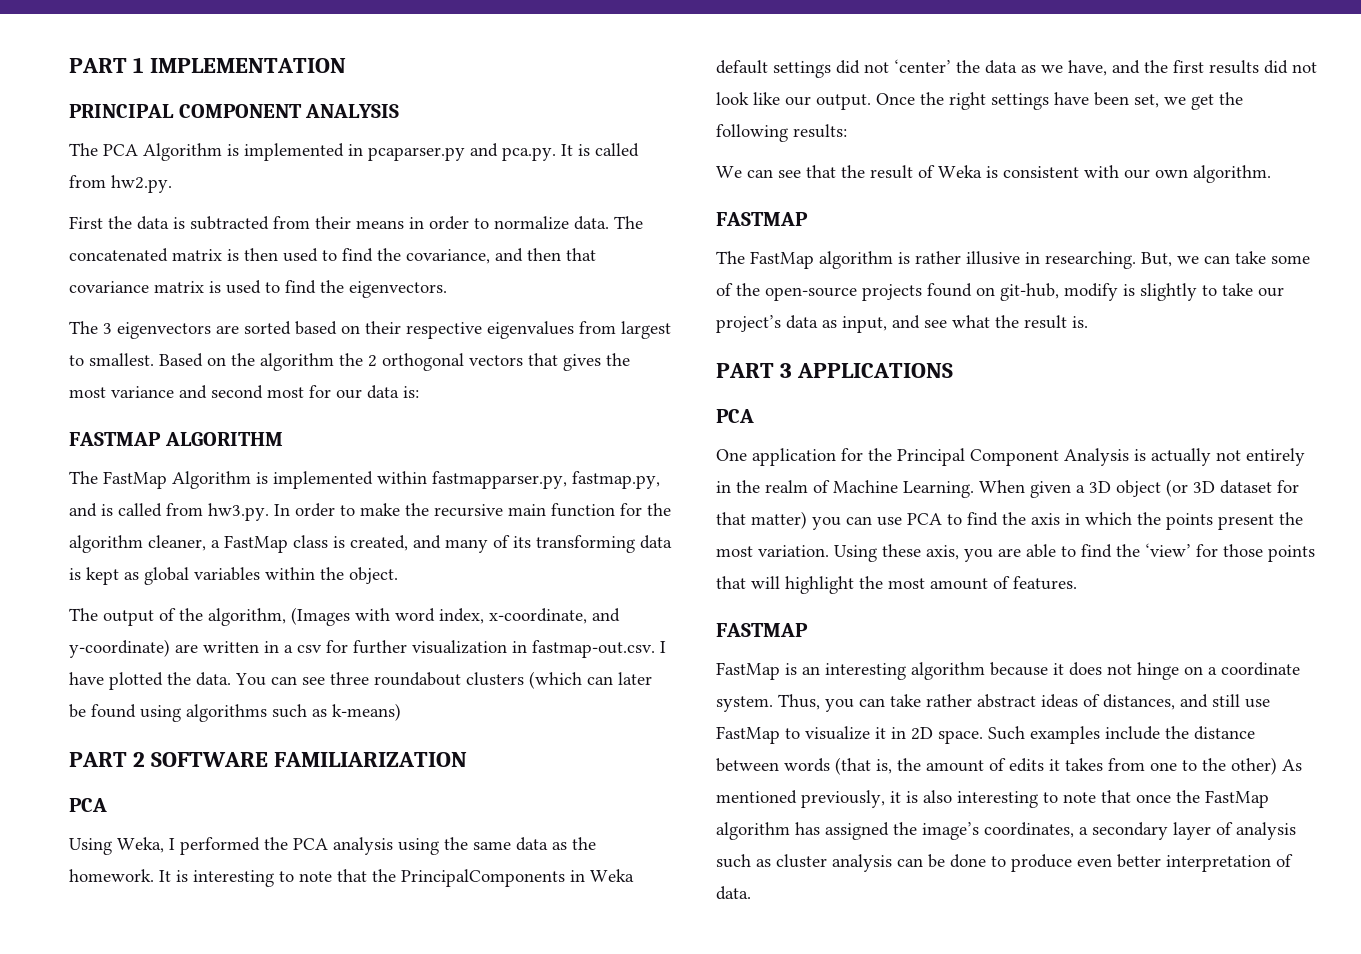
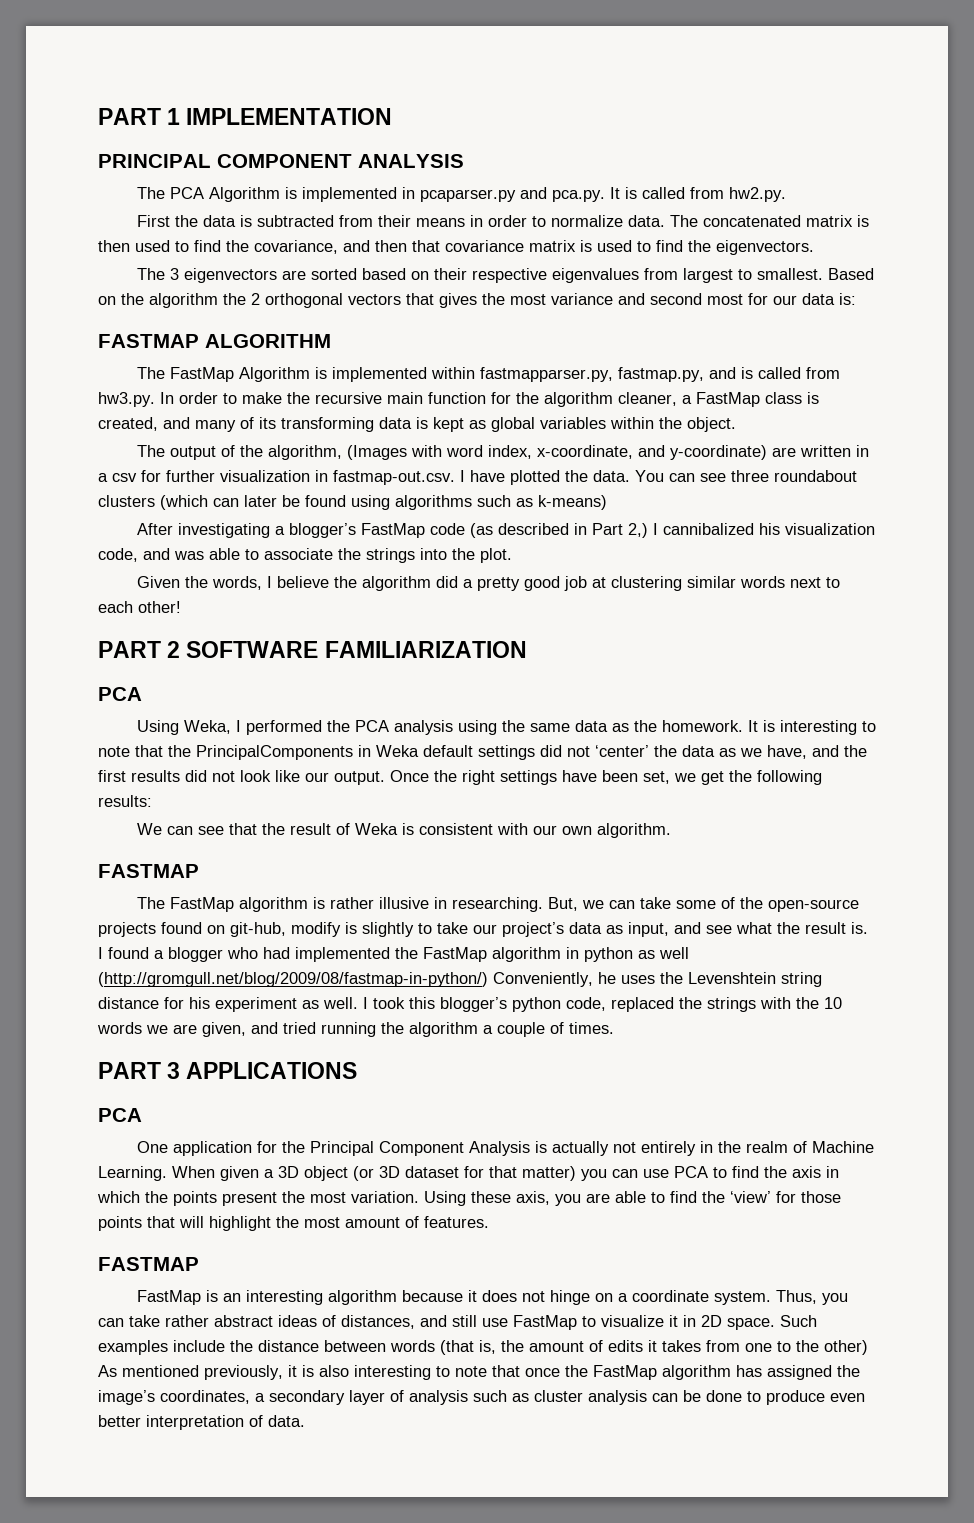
+ After investigating a blogger’s FastMap code (as described in Part 2,) I cannibalized his visualization code, and was able to associate the strings into the plot.
+ Given the words, I believe the algorithm did a pretty good job at clustering similar words next to each other!
+ I found a blogger who had implemented the FastMap algorithm in python as well (http://gromgull.net/blog/2009/08/fastmap-in-python/) Conveniently, he uses the Levenshtein string distance for his experiment as well. I took this blogger’s python code, replaced the strings with the 10 words we are given, and tried running the algorithm a couple of times.

